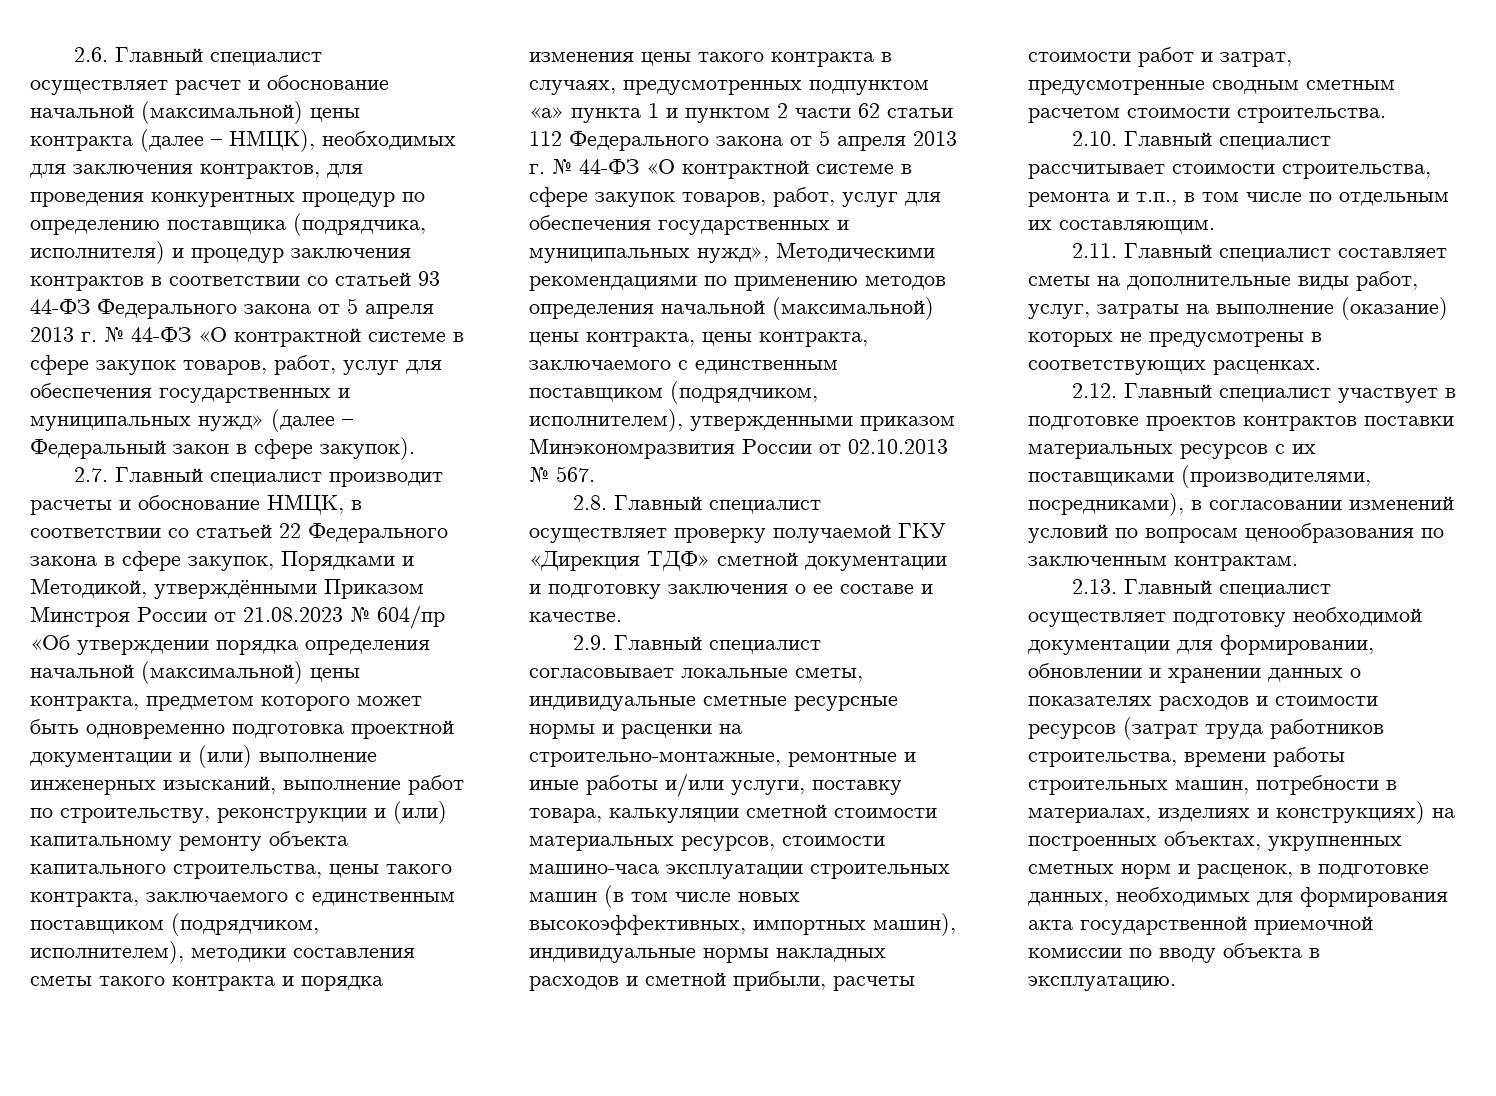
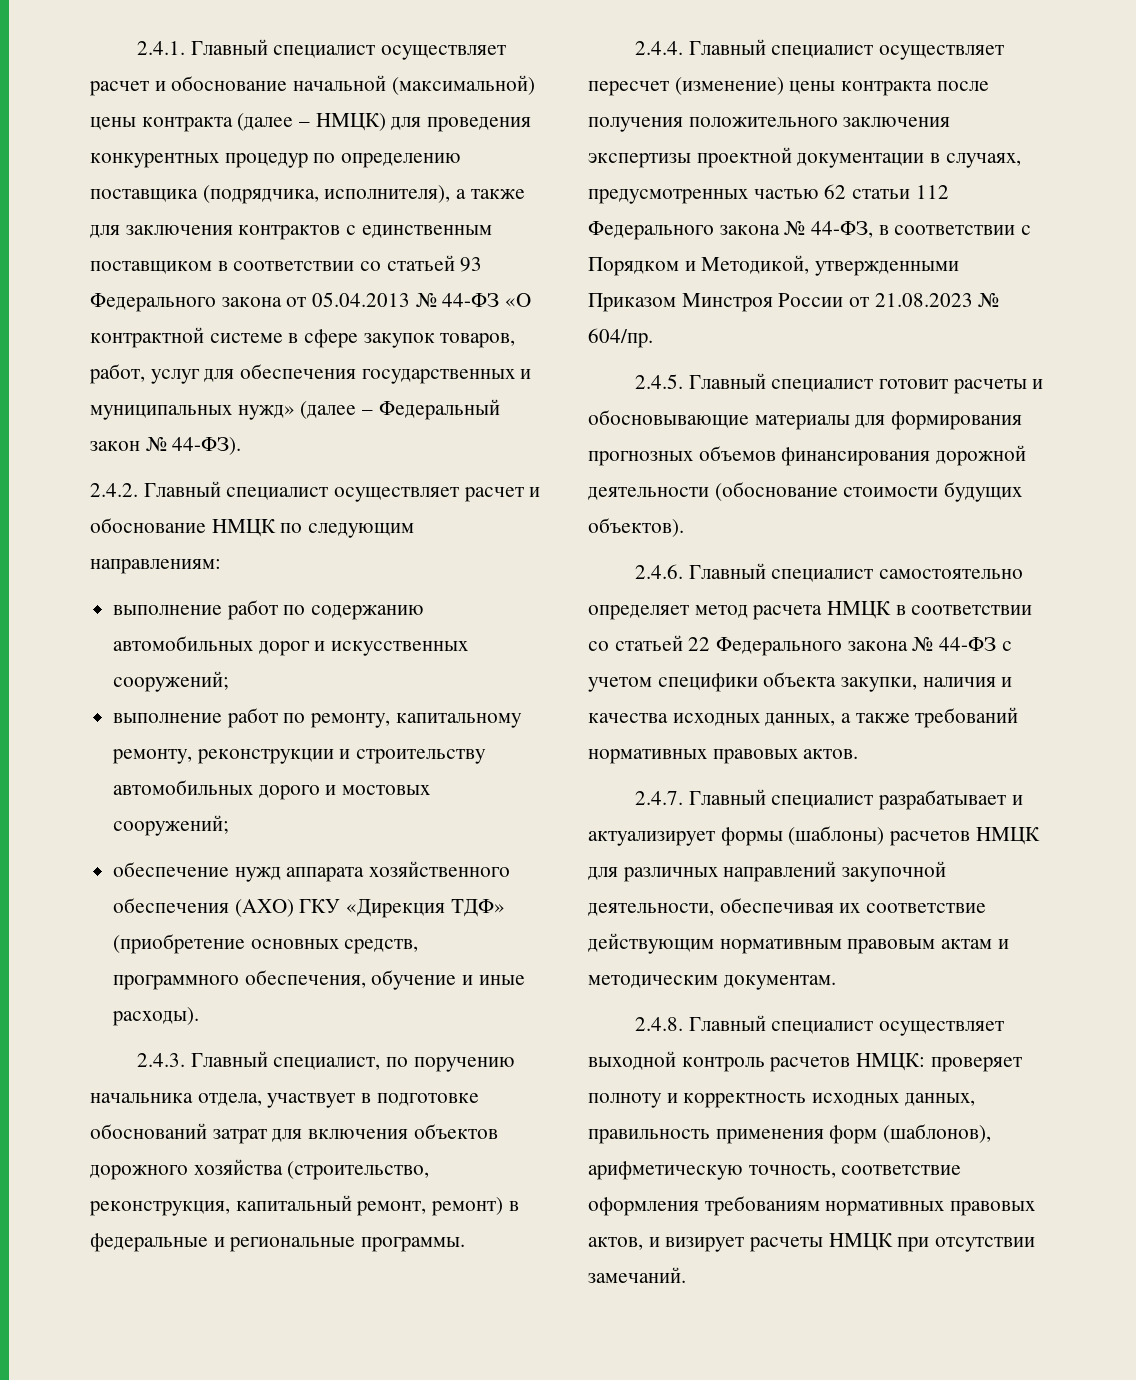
- 2.6. Главный специалист осуществляет расчет и обоснование начальной (максимальной) цены контракта (далее – НМЦК), необходимых для заключения контрактов, для проведения конкурентных процедур по определению поставщика (подрядчика, исполнителя) и процедур заключения контрактов в соответствии со статьей 93 44-ФЗ Федерального закона от 5 апреля 2013 г. № 44-ФЗ «О контрактной системе в сфере закупок товаров, работ, услуг для обеспечения государственных и муниципальных нужд» (далее – Федеральный закон в сфере закупок).
- 2.7. Главный специалист производит расчеты и обоснование НМЦК, в соответствии со статьей 22 Федерального закона в сфере закупок, Порядками и Методикой, утверждёнными Приказом Минстроя России от 21.08.2023 № 604/пр «Об утверждении порядка определения начальной (максимальной) цены контракта, предметом которого может быть одновременно подготовка проектной документации и (или) выполнение инженерных изысканий, выполнение работ по строительству, реконструкции и (или) капитальному ремонту объекта капитального строительства, цены такого контракта, заключаемого с единственным поставщиком (подрядчиком, исполнителем), методики составления сметы такого контракта и порядка изменения цены такого контракта в случаях, предусмотренных подпунктом «а» пункта 1 и пунктом 2 части 62 статьи 112 Федерального закона от 5 апреля 2013 г. № 44-ФЗ «О контрактной системе в сфере закупок товаров, работ, услуг для обеспечения государственных и муниципальных нужд», Методическими рекомендациями по применению методов определения начальной (максимальной) цены контракта, цены контракта, заключаемого с единственным поставщиком (подрядчиком, исполнителем), утвержденными приказом Минэкономразвития России от 02.10.2013 № 567.
- 2.8. Главный специалист осуществляет проверку получаемой ГКУ «Дирекция ТДФ» сметной документации и подготовку заключения о ее составе и качестве.
- 2.9. Главный специалист согласовывает локальные сметы, индивидуальные сметные ресурсные нормы и расценки на строительно-монтажные, ремонтные и иные работы и/или услуги, поставку товара, калькуляции сметной стоимости материальных ресурсов, стоимости машино-часа эксплуатации строительных машин (в том числе новых высокоэффективных, импортных машин), индивидуальные нормы накладных расходов и сметной прибыли, расчеты стоимости работ и затрат, предусмотренные сводным сметным расчетом стоимости строительства.
- 2.10. Главный специалист рассчитывает стоимости строительства, ремонта и т.п., в том числе по отдельным их составляющим.
- 2.11. Главный специалист составляет сметы на дополнительные виды работ, услуг, затраты на выполнение (оказание) которых не предусмотрены в соответствующих расценках.
- 2.12. Главный специалист участвует в подготовке проектов контрактов поставки материальных ресурсов с их поставщиками (производителями, посредниками), в согласовании изменений условий по вопросам ценообразования по заключенным контрактам.
- 2.13. Главный специалист осуществляет подготовку необходимой документации для формировании, обновлении и хранении данных о показателях расходов и стоимости ресурсов (затрат труда работников строительства, времени работы строительных машин, потребности в материалах, изделиях и конструкциях) на построенных объектах, укрупненных сметных норм и расценок, в подготовке данных, необходимых для формирования акта государственной приемочной комиссии по вводу объекта в эксплуатацию.
+ 2.4.1. Главный специалист осуществляет расчет и обоснование начальной (максимальной) цены контракта (далее – НМЦК) для проведения конкурентных процедур по определению поставщика (подрядчика, исполнителя), а также для заключения контрактов с единственным поставщиком в соответствии со статьей 93 Федерального закона от 05.04.2013 № 44-ФЗ «О контрактной системе в сфере закупок товаров, работ, услуг для обеспечения государственных и муниципальных нужд» (далее – Федеральный закон № 44-ФЗ).
+ 2.4.2. Главный специалист осуществляет расчет и обоснование НМЦК по следующим направлениям:
+ выполнение работ по содержанию автомобильных дорог и искусственных сооружений;
+ выполнение работ по ремонту, капитальному ремонту, реконструкции и строительству автомобильных дорого и мостовых сооружений;
+ обеспечение нужд аппарата хозяйственного обеспечения (АХО) ГКУ «Дирекция ТДФ» (приобретение основных средств, программного обеспечения, обучение и иные расходы).
+ 2.4.3. Главный специалист, по поручению начальника отдела, участвует в подготовке обоснований затрат для включения объектов дорожного хозяйства (строительство, реконструкция, капитальный ремонт, ремонт) в федеральные и региональные программы.
+ 2.4.4. Главный специалист осуществляет пересчет (изменение) цены контракта после получения положительного заключения экспертизы проектной документации в случаях, предусмотренных частью 62 статьи 112 Федерального закона № 44-ФЗ, в соответствии с Порядком и Методикой, утвержденными Приказом Минстроя России от 21.08.2023 № 604/пр.
+ 2.4.5. Главный специалист готовит расчеты и обосновывающие материалы для формирования прогнозных объемов финансирования дорожной деятельности (обоснование стоимости будущих объектов).
+ 2.4.6. Главный специалист самостоятельно определяет метод расчета НМЦК в соответствии со статьей 22 Федерального закона № 44-ФЗ с учетом специфики объекта закупки, наличия и качества исходных данных, а также требований нормативных правовых актов.
+ 2.4.7. Главный специалист разрабатывает и актуализирует формы (шаблоны) расчетов НМЦК для различных направлений закупочной деятельности, обеспечивая их соответствие действующим нормативным правовым актам и методическим документам.
+ 2.4.8. Главный специалист осуществляет выходной контроль расчетов НМЦК: проверяет полноту и корректность исходных данных, правильность применения форм (шаблонов), арифметическую точность, соответствие оформления требованиям нормативных правовых актов, и визирует расчеты НМЦК при отсутствии замечаний.

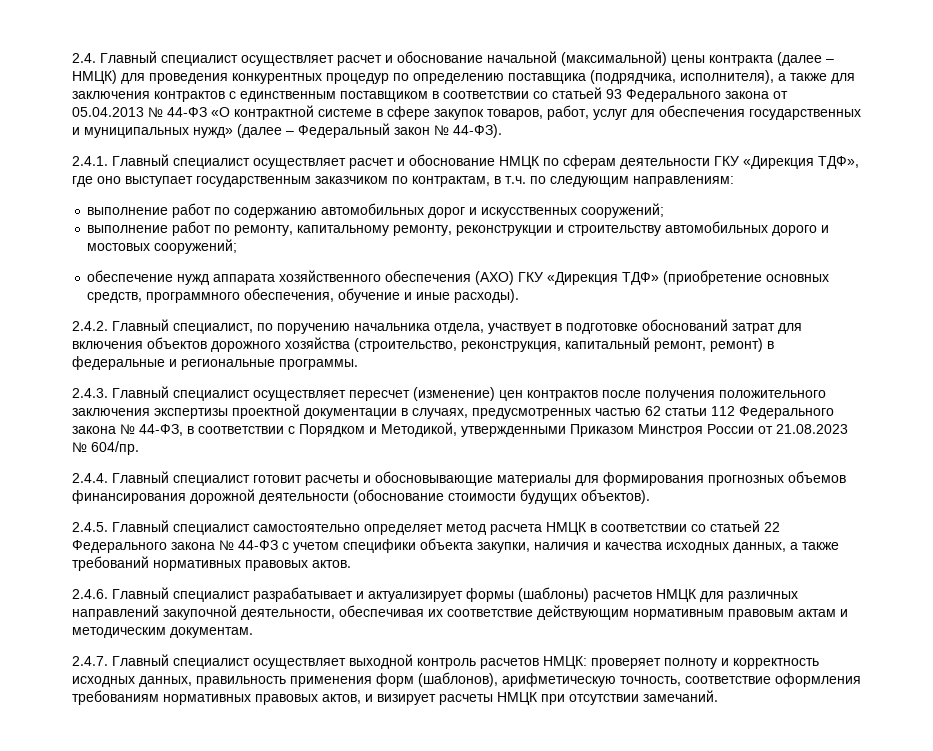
- 2.4.1. Главный специалист осуществляет расчет и обоснование начальной (максимальной) цены контракта (далее – НМЦК) для проведения конкурентных процедур по определению поставщика (подрядчика, исполнителя), а также для заключения контрактов с единственным поставщиком в соответствии со статьей 93 Федерального закона от 05.04.2013 № 44-ФЗ «О контрактной системе в сфере закупок товаров, работ, услуг для обеспечения государственных и муниципальных нужд» (далее – Федеральный закон № 44-ФЗ).
+ 2.4. Главный специалист осуществляет расчет и обоснование начальной (максимальной) цены контракта (далее – НМЦК) для проведения конкурентных процедур по определению поставщика (подрядчика, исполнителя), а также для заключения контрактов с единственным поставщиком в соответствии со статьей 93 Федерального закона от 05.04.2013 № 44-ФЗ «О контрактной системе в сфере закупок товаров, работ, услуг для обеспечения государственных и муниципальных нужд» (далее – Федеральный закон № 44-ФЗ).
- 2.4.2. Главный специалист осуществляет расчет и обоснование НМЦК по следующим направлениям:
+ 2.4.1. Главный специалист осуществляет расчет и обоснование НМЦК по сферам деятельности ГКУ «Дирекция ТДФ», где оно выступает государственным заказчиком по контрактам, в т.ч. по следующим направлениям:
- 2.4.3. Главный специалист, по поручению начальника отдела, участвует в подготовке обоснований затрат для включения объектов дорожного хозяйства (строительство, реконструкция, капитальный ремонт, ремонт) в федеральные и региональные программы.
+ 2.4.2. Главный специалист, по поручению начальника отдела, участвует в подготовке обоснований затрат для включения объектов дорожного хозяйства (строительство, реконструкция, капитальный ремонт, ремонт) в федеральные и региональные программы.
- 2.4.4. Главный специалист осуществляет пересчет (изменение) цены контракта после получения положительного заключения экспертизы проектной документации в случаях, предусмотренных частью 62 статьи 112 Федерального закона № 44-ФЗ, в соответствии с Порядком и Методикой, утвержденными Приказом Минстроя России от 21.08.2023 № 604/пр.
+ 2.4.3. Главный специалист осуществляет пересчет (изменение) цен контрактов после получения положительного заключения экспертизы проектной документации в случаях, предусмотренных частью 62 статьи 112 Федерального закона № 44-ФЗ, в соответствии с Порядком и Методикой, утвержденными Приказом Минстроя России от 21.08.2023 № 604/пр.
- 2.4.5. Главный специалист готовит расчеты и обосновывающие материалы для формирования прогнозных объемов финансирования дорожной деятельности (обоснование стоимости будущих объектов).
+ 2.4.4. Главный специалист готовит расчеты и обосновывающие материалы для формирования прогнозных объемов финансирования дорожной деятельности (обоснование стоимости будущих объектов).
- 2.4.6. Главный специалист самостоятельно определяет метод расчета НМЦК в соответствии со статьей 22 Федерального закона № 44-ФЗ с учетом специфики объекта закупки, наличия и качества исходных данных, а также требований нормативных правовых актов.
+ 2.4.5. Главный специалист самостоятельно определяет метод расчета НМЦК в соответствии со статьей 22 Федерального закона № 44-ФЗ с учетом специфики объекта закупки, наличия и качества исходных данных, а также требований нормативных правовых актов.
- 2.4.7. Главный специалист разрабатывает и актуализирует формы (шаблоны) расчетов НМЦК для различных направлений закупочной деятельности, обеспечивая их соответствие действующим нормативным правовым актам и методическим документам.
+ 2.4.6. Главный специалист разрабатывает и актуализирует формы (шаблоны) расчетов НМЦК для различных направлений закупочной деятельности, обеспечивая их соответствие действующим нормативным правовым актам и методическим документам.
- 2.4.8. Главный специалист осуществляет выходной контроль расчетов НМЦК: проверяет полноту и корректность исходных данных, правильность применения форм (шаблонов), арифметическую точность, соответствие оформления требованиям нормативных правовых актов, и визирует расчеты НМЦК при отсутствии замечаний.
+ 2.4.7. Главный специалист осуществляет выходной контроль расчетов НМЦК: проверяет полноту и корректность исходных данных, правильность применения форм (шаблонов), арифметическую точность, соответствие оформления требованиям нормативных правовых актов, и визирует расчеты НМЦК при отсутствии замечаний.

